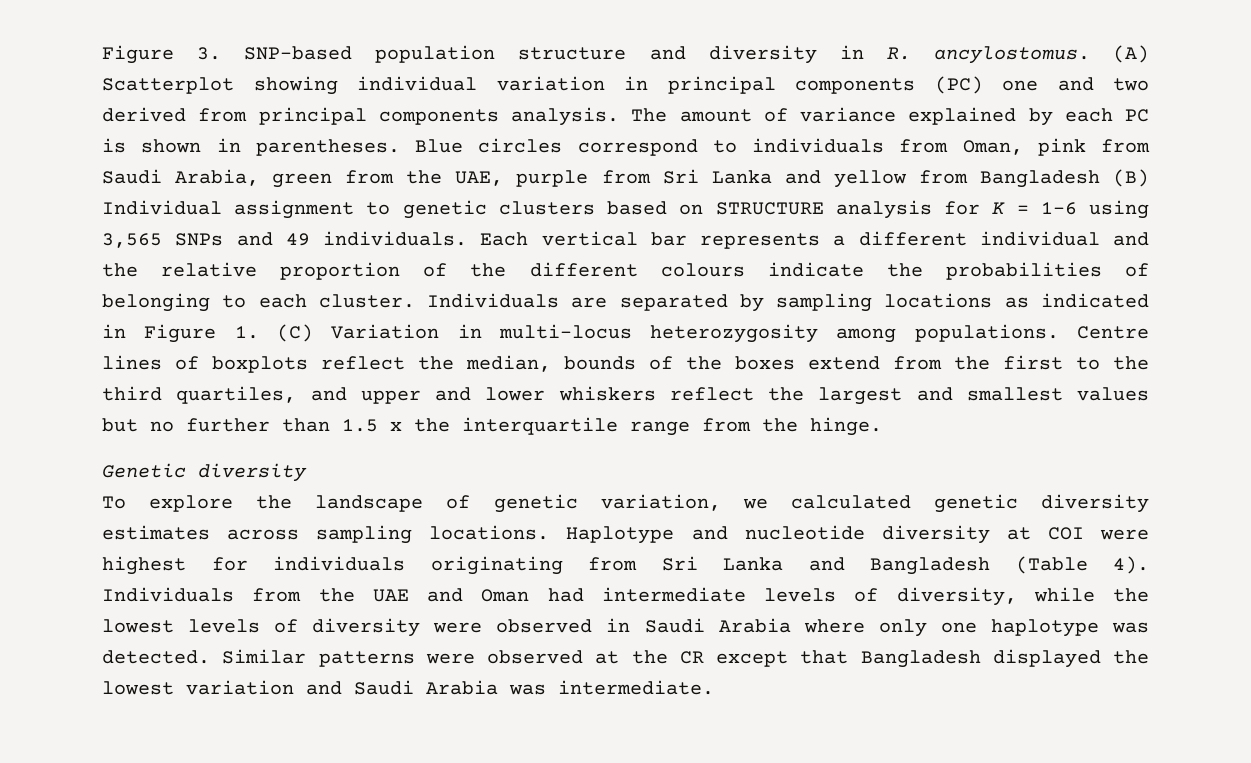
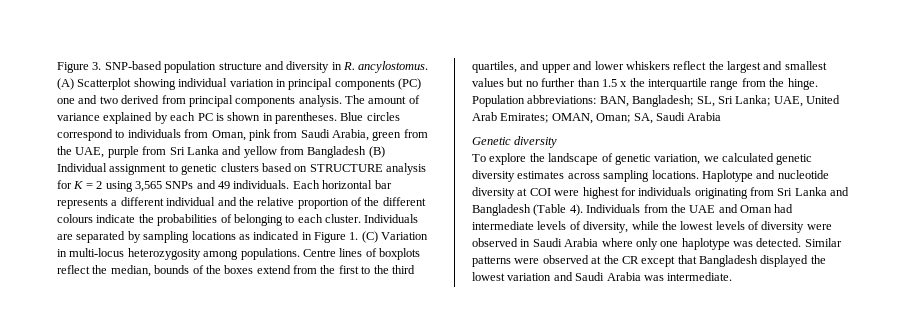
- Blue circles correspond to individuals from Oman, pink from Saudi Arabia, green from the UAE, purple from Sri Lanka and yellow from Bangladesh (B) Individual assignment to genetic clusters based on STRUCTURE analysis for K = 1–6 using 3,565 SNPs and 49 individuals.
+ Blue circles correspond to individuals from Oman, pink from Saudi Arabia, green from the UAE, purple from Sri Lanka and yellow from Bangladesh (B) Individual assignment to genetic clusters based on STRUCTURE analysis for K = 2 using 3,565 SNPs and 49 individuals.
- Each vertical bar represents a different individual and the relative proportion of the different colours indicate the probabilities of belonging to each cluster.
+ Each horizontal bar represents a different individual and the relative proportion of the different colours indicate the probabilities of belonging to each cluster.
+ Population abbreviations: BAN, Bangladesh; SL, Sri Lanka; UAE, United Arab Emirates; OMAN, Oman; SA, Saudi Arabia

